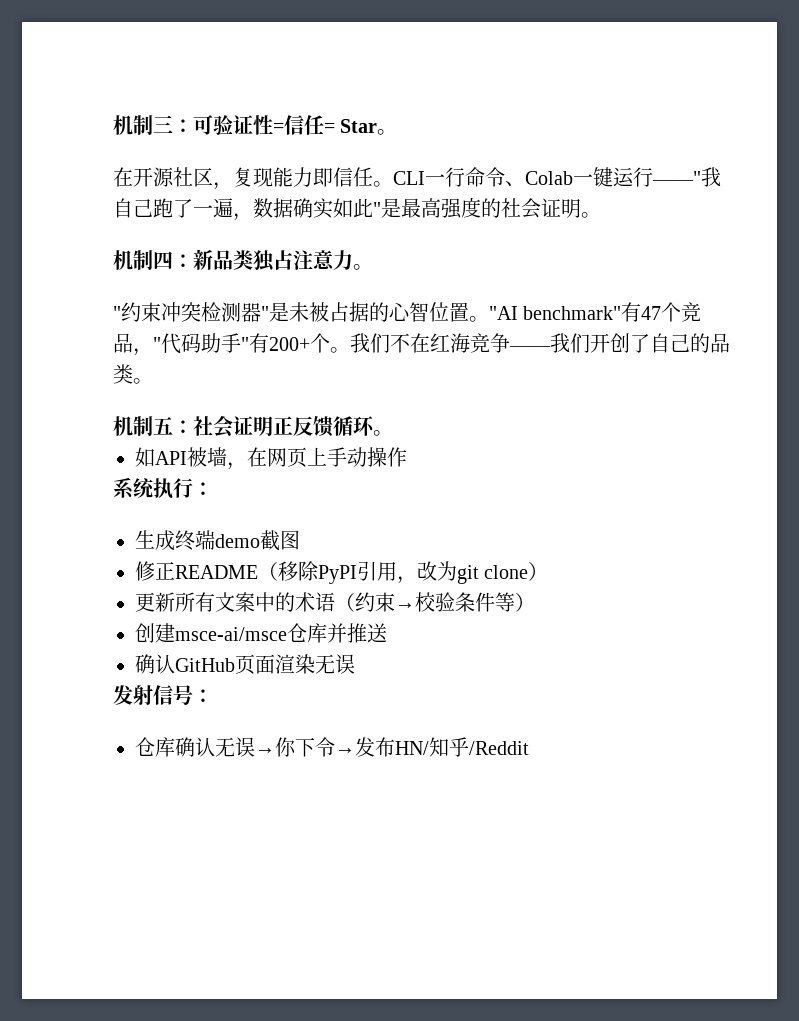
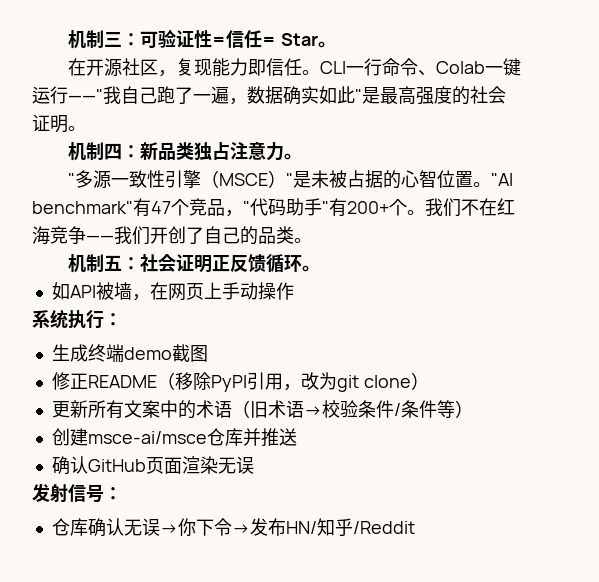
- "约束冲突检测器"是未被占据的心智位置。
+ "多源一致性引擎（MSCE）"是未被占据的心智位置。
- 更新所有文案中的术语（约束→校验条件等）
+ 更新所有文案中的术语（旧术语→校验条件/条件等）

